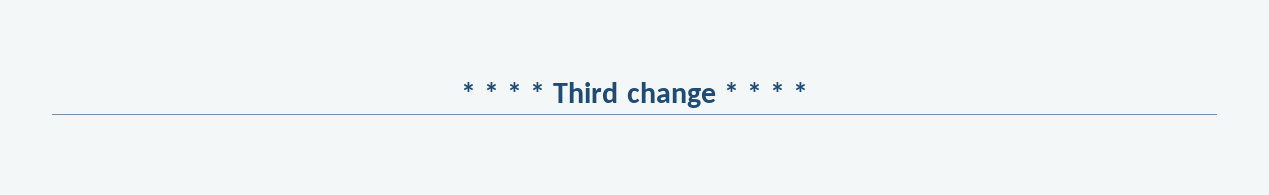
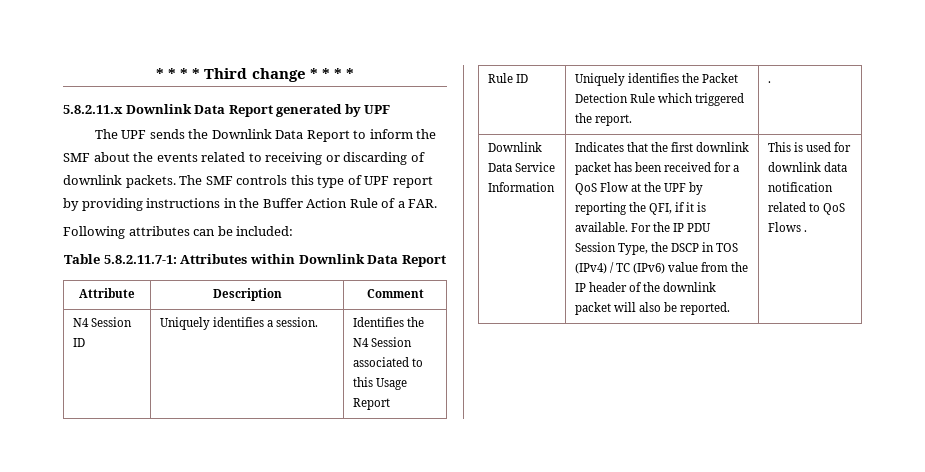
+ 5.8.2.11.x Downlink Data Report generated by UPF
+ The UPF sends the Downlink Data Report to inform the SMF about the events related to receiving or discarding of downlink packets. The SMF controls this type of UPF report by providing instructions in the Buffer Action Rule of a FAR.
+ Following attributes can be included:
+ Table 5.8.2.11.7-1: Attributes within Downlink Data Report
+ Attribute | Description | Comment
+ N4 Session ID | Uniquely identifies a session. | Identifies the N4 Session associated to this Usage Report
+ Rule ID | Uniquely identifies the Packet Detection Rule which triggered the report. | .
+ Downlink Data Service Information | Indicates that the first downlink packet has been received for a QoS Flow at the UPF by reporting the QFI, if it is available. For the IP PDU Session Type, the DSCP in TOS (IPv4) / TC (IPv6) value from the IP header of the downlink packet will also be reported. | This is used for downlink data notification related to QoS Flows .

